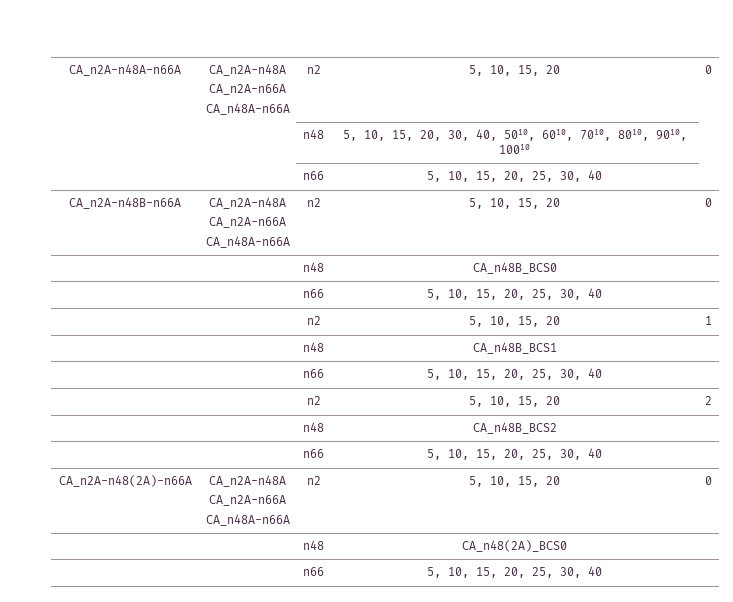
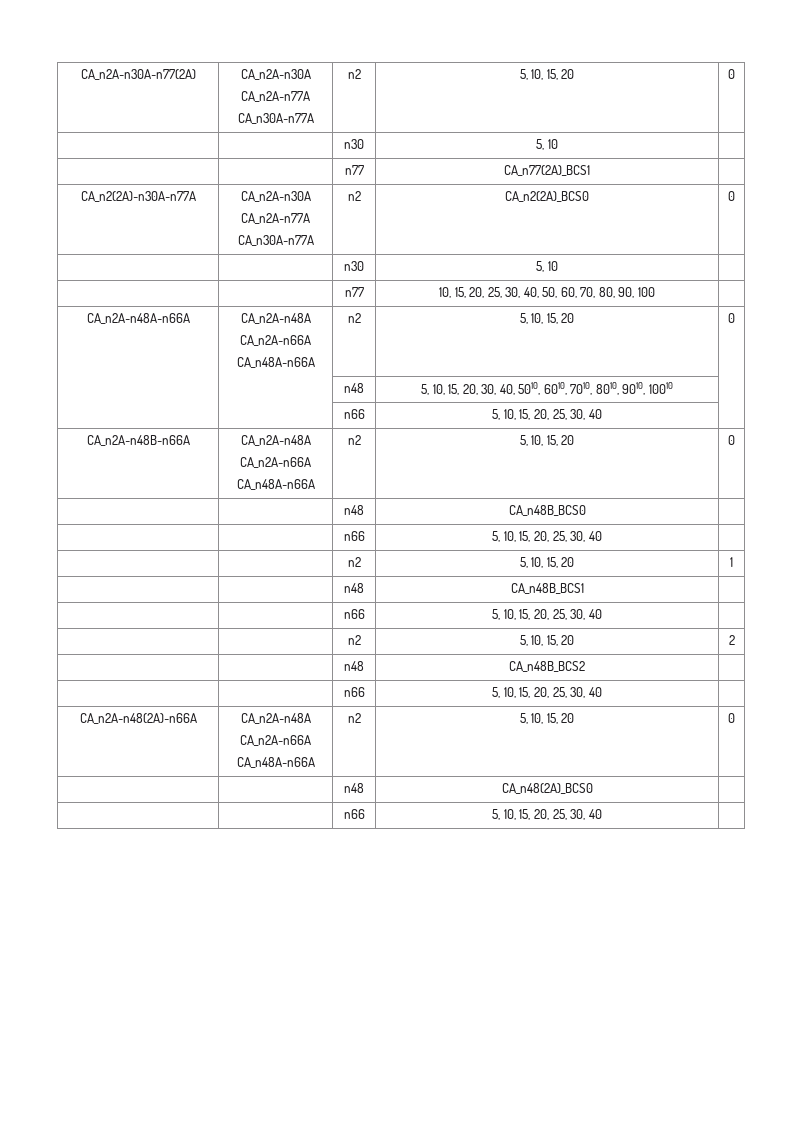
+ CA_n2A-n30A-n77(2A) | CA_n2A-n30A
+ CA_n2A-n77A
+ CA_n30A-n77A | n2 | 5, 10, 15, 20 | 0
+ | | n30 | 5, 10 |
+ | | n77 | CA_n77(2A)_BCS1 |
+ CA_n2(2A)-n30A-n77A | CA_n2A-n30A
+ CA_n2A-n77A
+ CA_n30A-n77A | n2 | CA_n2(2A)_BCS0 | 0
+ | | n30 | 5, 10 |
+ | | n77 | 10, 15, 20, 25, 30, 40, 50, 60, 70, 80, 90, 100 |

